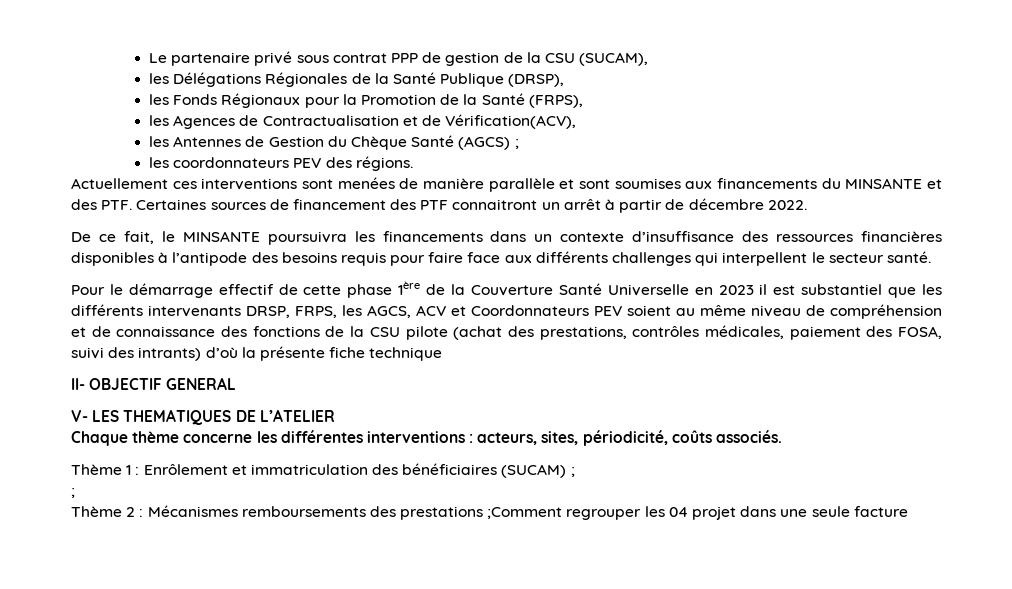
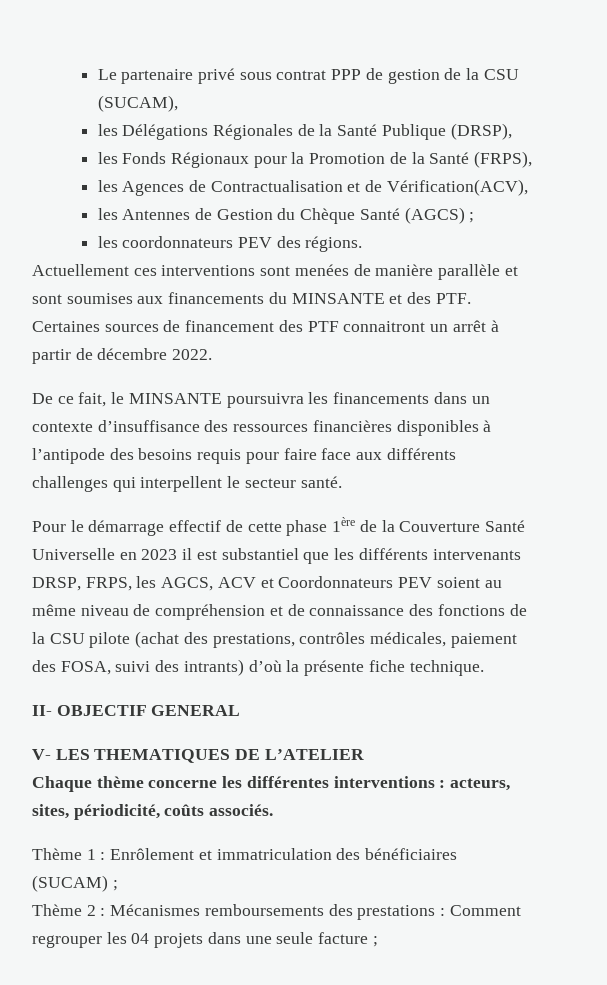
- Pour le démarrage effectif de cette phase 1ère de la Couverture Santé Universelle en 2023 il est substantiel que les différents intervenants DRSP, FRPS, les AGCS, ACV et Coordonnateurs PEV soient au même niveau de compréhension et de connaissance des fonctions de la CSU pilote (achat des prestations, contrôles médicales, paiement des FOSA, suivi des intrants) d’où la présente fiche technique
+ Pour le démarrage effectif de cette phase 1ère de la Couverture Santé Universelle en 2023 il est substantiel que les différents intervenants DRSP, FRPS, les AGCS, ACV et Coordonnateurs PEV soient au même niveau de compréhension et de connaissance des fonctions de la CSU pilote (achat des prestations, contrôles médicales, paiement des FOSA, suivi des intrants) d’où la présente fiche technique.
  Thème 1 : Enrôlement et immatriculation des bénéficiaires (SUCAM) ;
- ;
- Thème 2 : Mécanismes remboursements des prestations ;Comment regrouper les 04 projet dans une seule facture
+ Thème 2 : Mécanismes remboursements des prestations : Comment regrouper les 04 projets dans une seule facture ;

